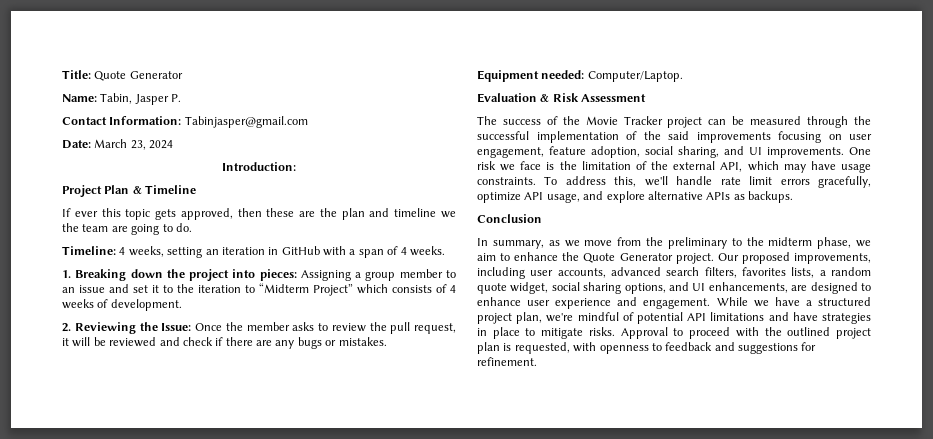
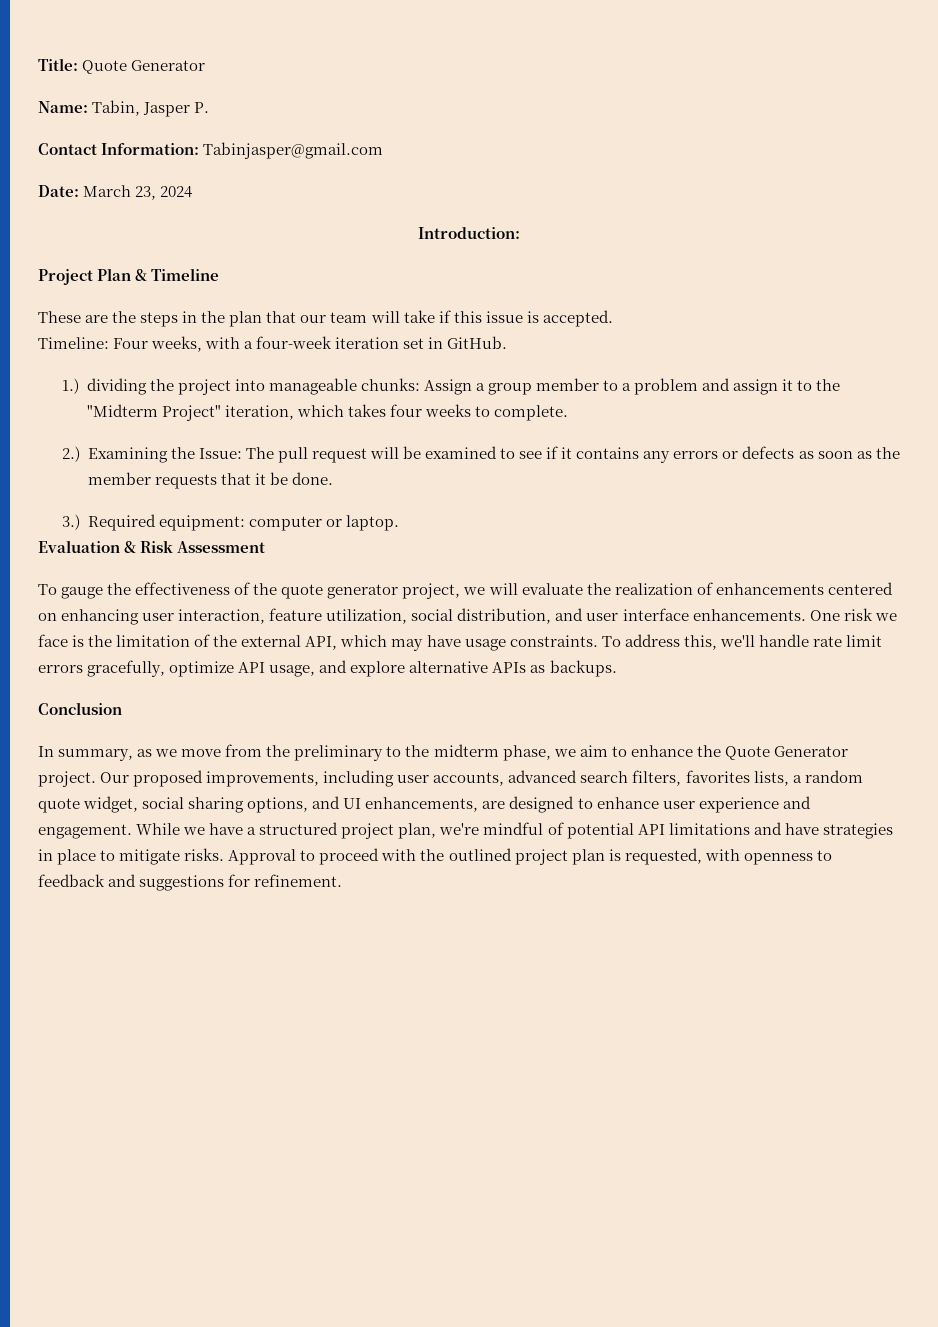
- If ever this topic gets approved, then these are the plan and timeline we the team are going to do.
- Timeline: 4 weeks, setting an iteration in GitHub with a span of 4 weeks.
- 1. Breaking down the project into pieces: Assigning a group member to an issue and set it to the iteration to “Midterm Project” which consists of 4 weeks of development.
- 2. Reviewing the Issue: Once the member asks to review the pull request, it will be reviewed and check if there are any bugs or mistakes.
- Equipment needed: Computer/Laptop.
+ These are the steps in the plan that our team will take if this issue is accepted.
+ Timeline: Four weeks, with a four-week iteration set in GitHub.
+ 1.) dividing the project into manageable chunks: Assign a group member to a problem and assign it to the "Midterm Project" iteration, which takes four weeks to complete.
+ 2.) Examining the Issue: The pull request will be examined to see if it contains any errors or defects as soon as the member requests that it be done.
+ 3.) Required equipment: computer or laptop.
  Evaluation & Risk Assessment
- The success of the Movie Tracker project can be measured through the successful implementation of the said improvements focusing on user engagement, feature adoption, social sharing, and UI improvements.
+ To gauge the effectiveness of the quote generator project, we will evaluate the realization of enhancements centered on enhancing user interaction, feature utilization, social distribution, and user interface enhancements.

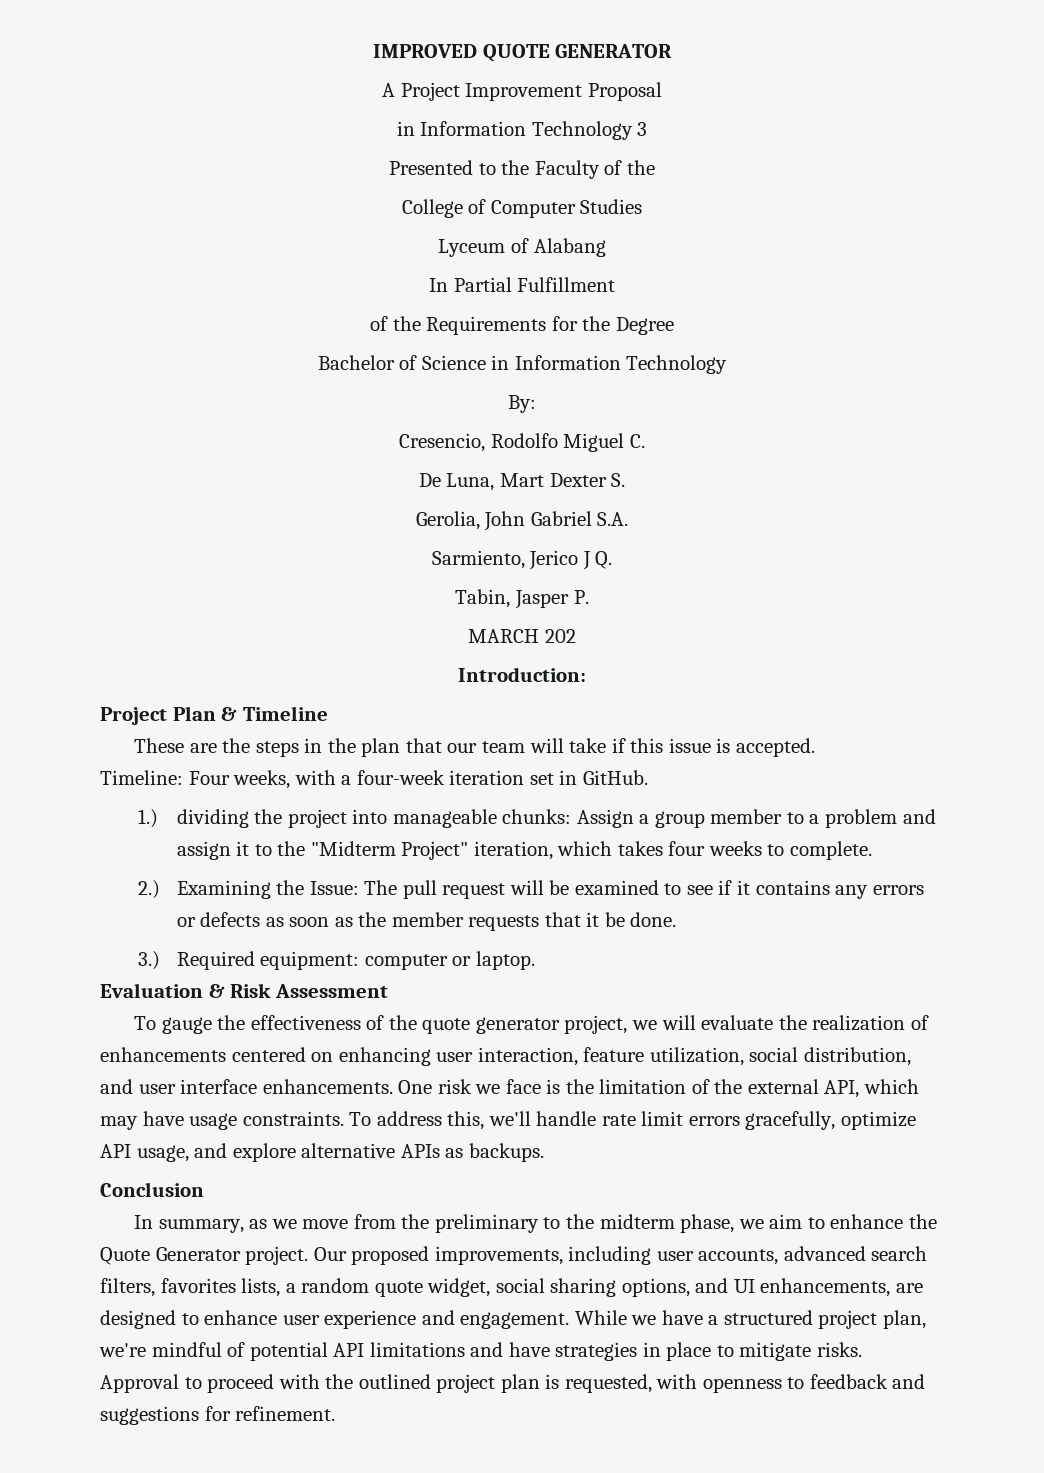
- Title: Quote Generator
- Name: Tabin, Jasper P.
- Contact Information: Tabinjasper@gmail.com
- Date: March 23, 2024
+ IMPROVED QUOTE GENERATOR
+ A Project Improvement Proposal
+ in Information Technology 3
+ Presented to the Faculty of the
+ College of Computer Studies
+ Lyceum of Alabang
+ In Partial Fulfillment
+ of the Requirements for the Degree
+ Bachelor of Science in Information Technology
+ By:
+ Cresencio, Rodolfo Miguel C.
+ De Luna, Mart Dexter S.
+ Gerolia, John Gabriel S.A.
+ Sarmiento, Jerico J Q.
+ Tabin, Jasper P.
+ MARCH 202

